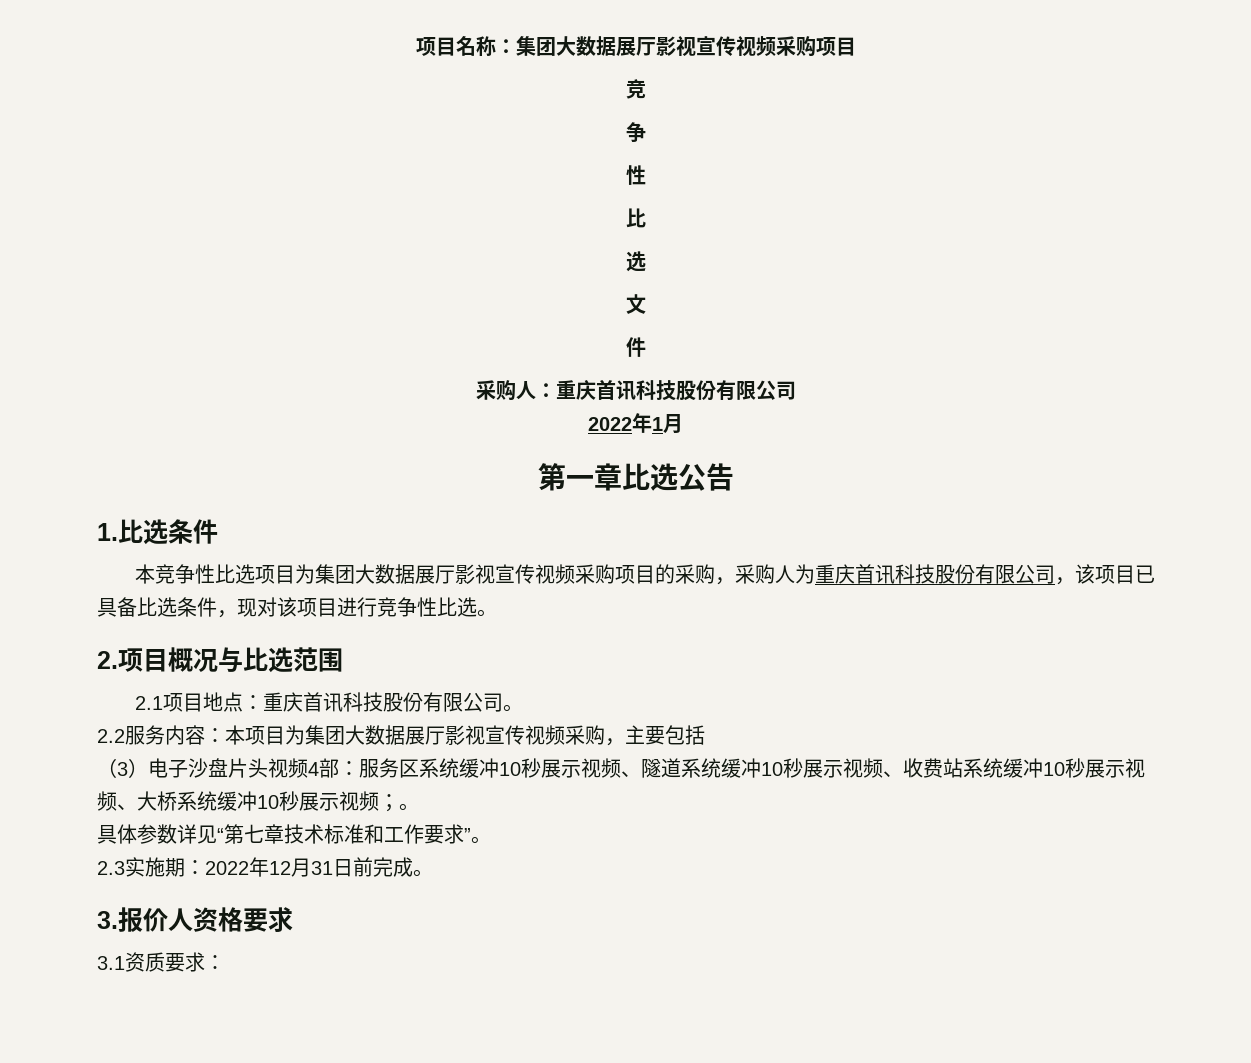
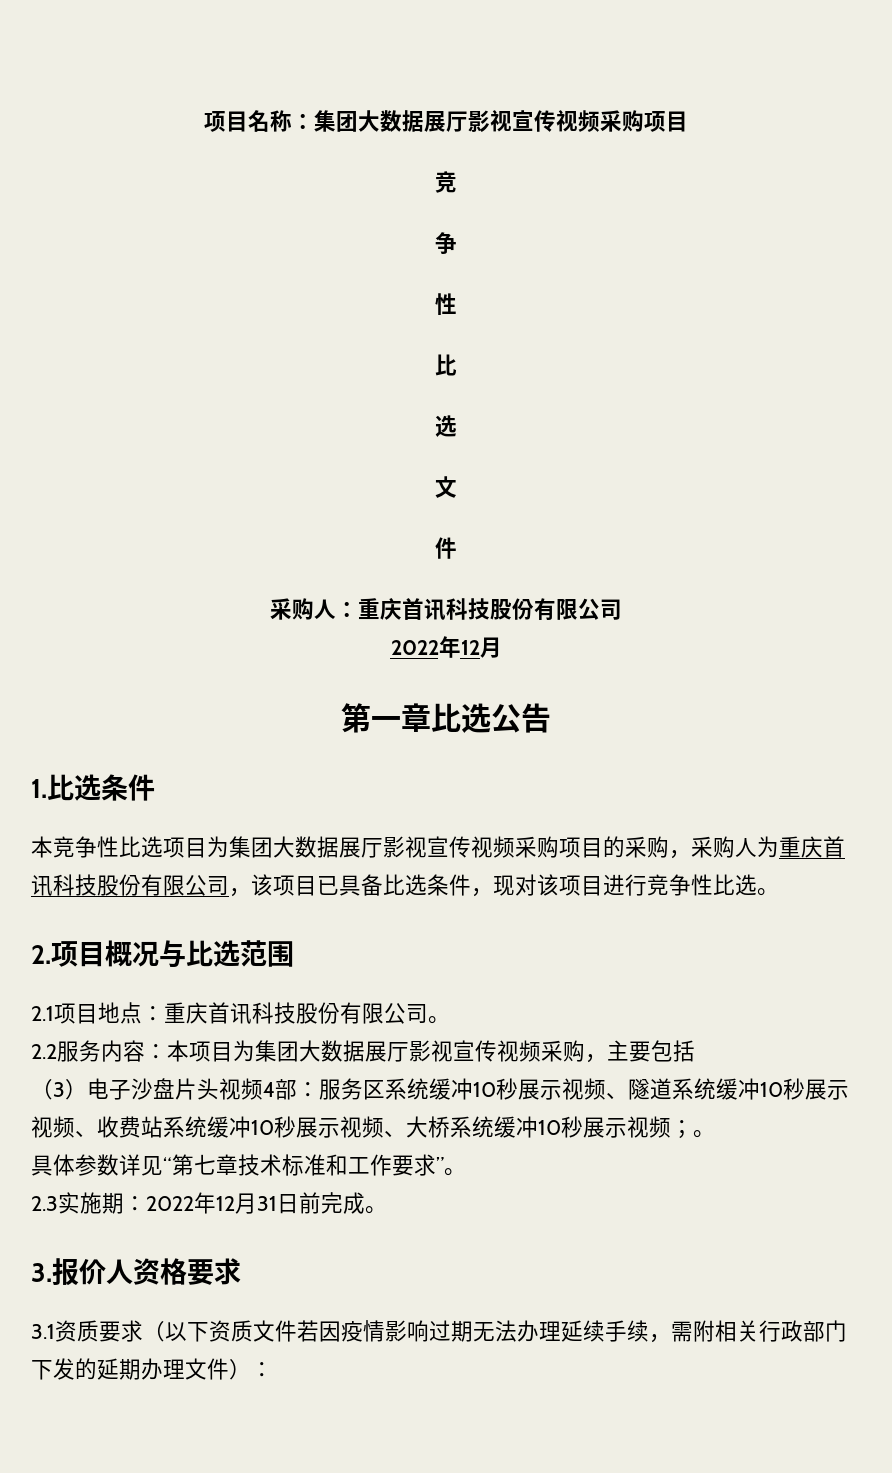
  采购人：重庆首讯科技股份有限公司
- 2022年1月
+ 2022年12月
- 3.1资质要求：
+ 3.1资质要求（以下资质文件若因疫情影响过期无法办理延续手续，需附相关行政部门下发的延期办理文件）：

